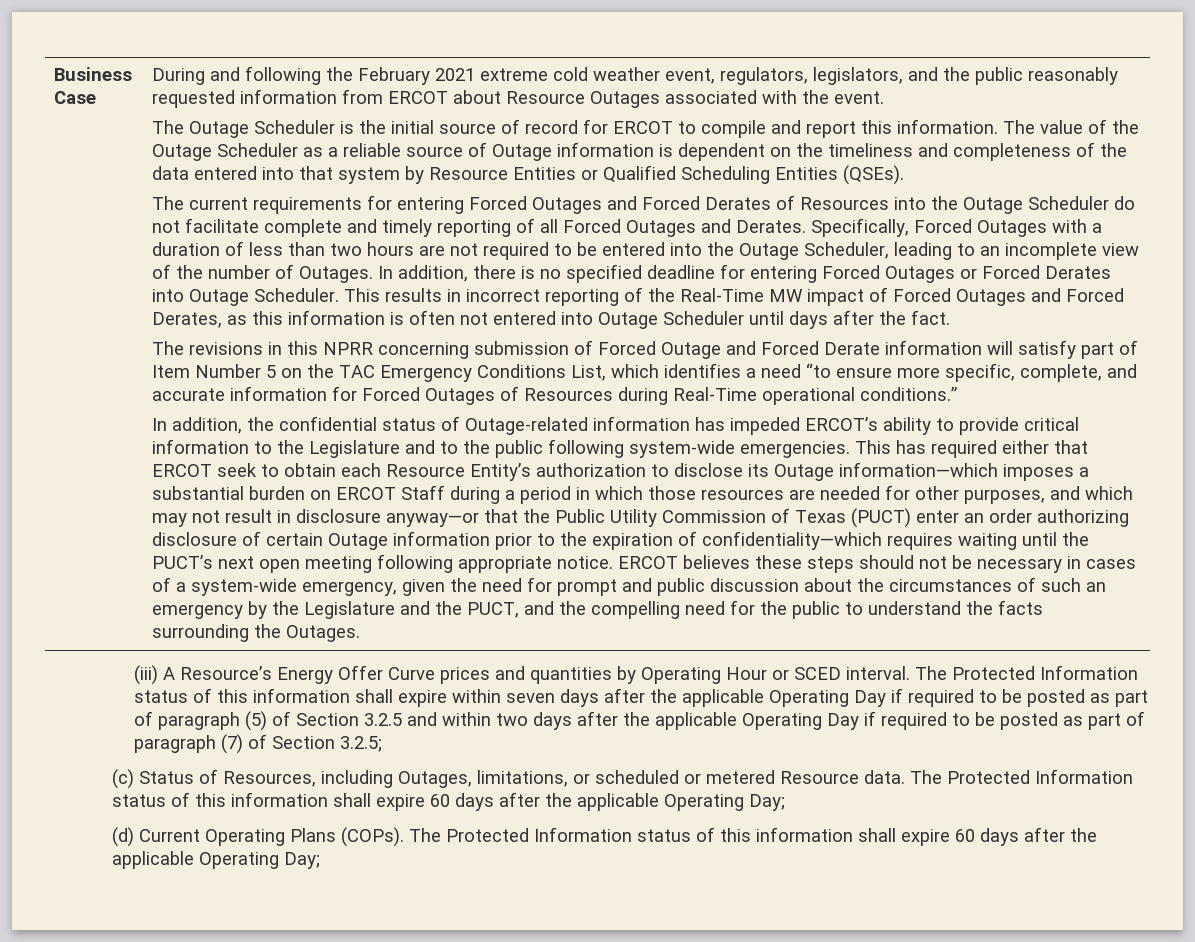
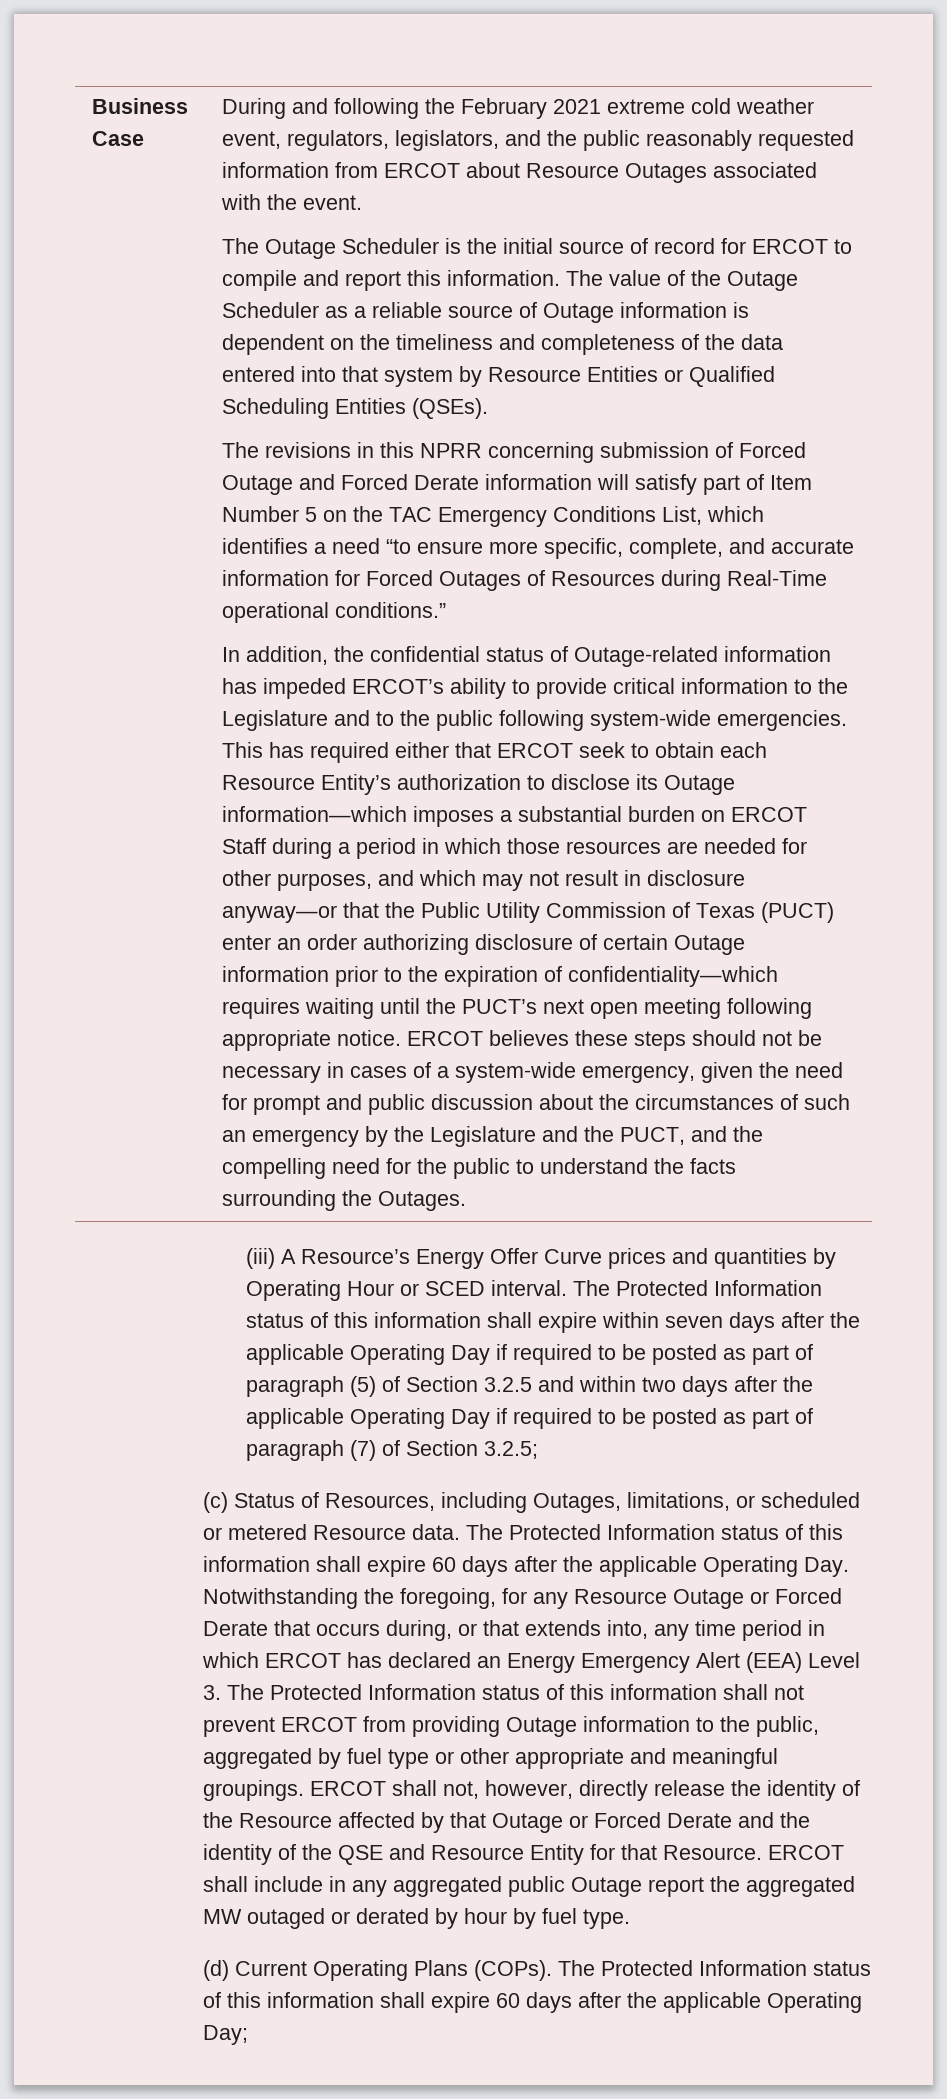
- The current requirements for entering Forced Outages and Forced Derates of Resources into the Outage Scheduler do not facilitate complete and timely reporting of all Forced Outages and Derates. Specifically, Forced Outages with a duration of less than two hours are not required to be entered into the Outage Scheduler, leading to an incomplete view of the number of Outages. In addition, there is no specified deadline for entering Forced Outages or Forced Derates into Outage Scheduler. This results in incorrect reporting of the Real-Time MW impact of Forced Outages and Forced Derates, as this information is often not entered into Outage Scheduler until days after the fact.
- (c) Status of Resources, including Outages, limitations, or scheduled or metered Resource data. The Protected Information status of this information shall expire 60 days after the applicable Operating Day;
+ (c) Status of Resources, including Outages, limitations, or scheduled or metered Resource data. The Protected Information status of this information shall expire 60 days after the applicable Operating Day. Notwithstanding the foregoing, for any Resource Outage or Forced Derate that occurs during, or that extends into, any time period in which ERCOT has declared an Energy Emergency Alert (EEA) Level 3. The Protected Information status of this information shall not prevent ERCOT from providing Outage information to the public, aggregated by fuel type or other appropriate and meaningful groupings. ERCOT shall not, however, directly release the identity of the Resource affected by that Outage or Forced Derate and the identity of the QSE and Resource Entity for that Resource. ERCOT shall include in any aggregated public Outage report the aggregated MW outaged or derated by hour by fuel type.

